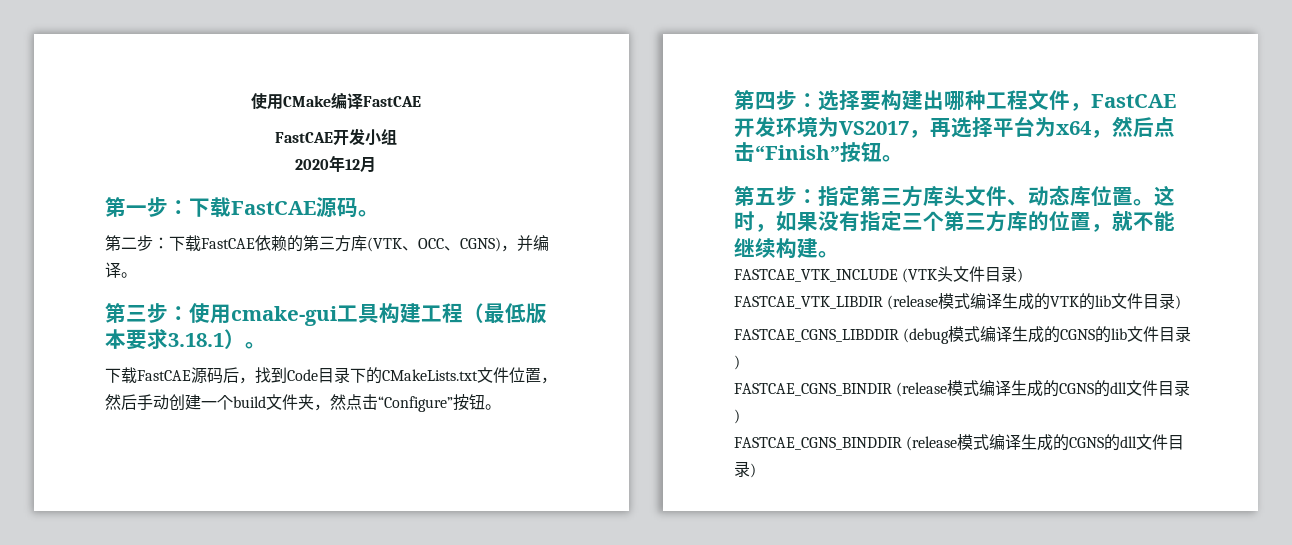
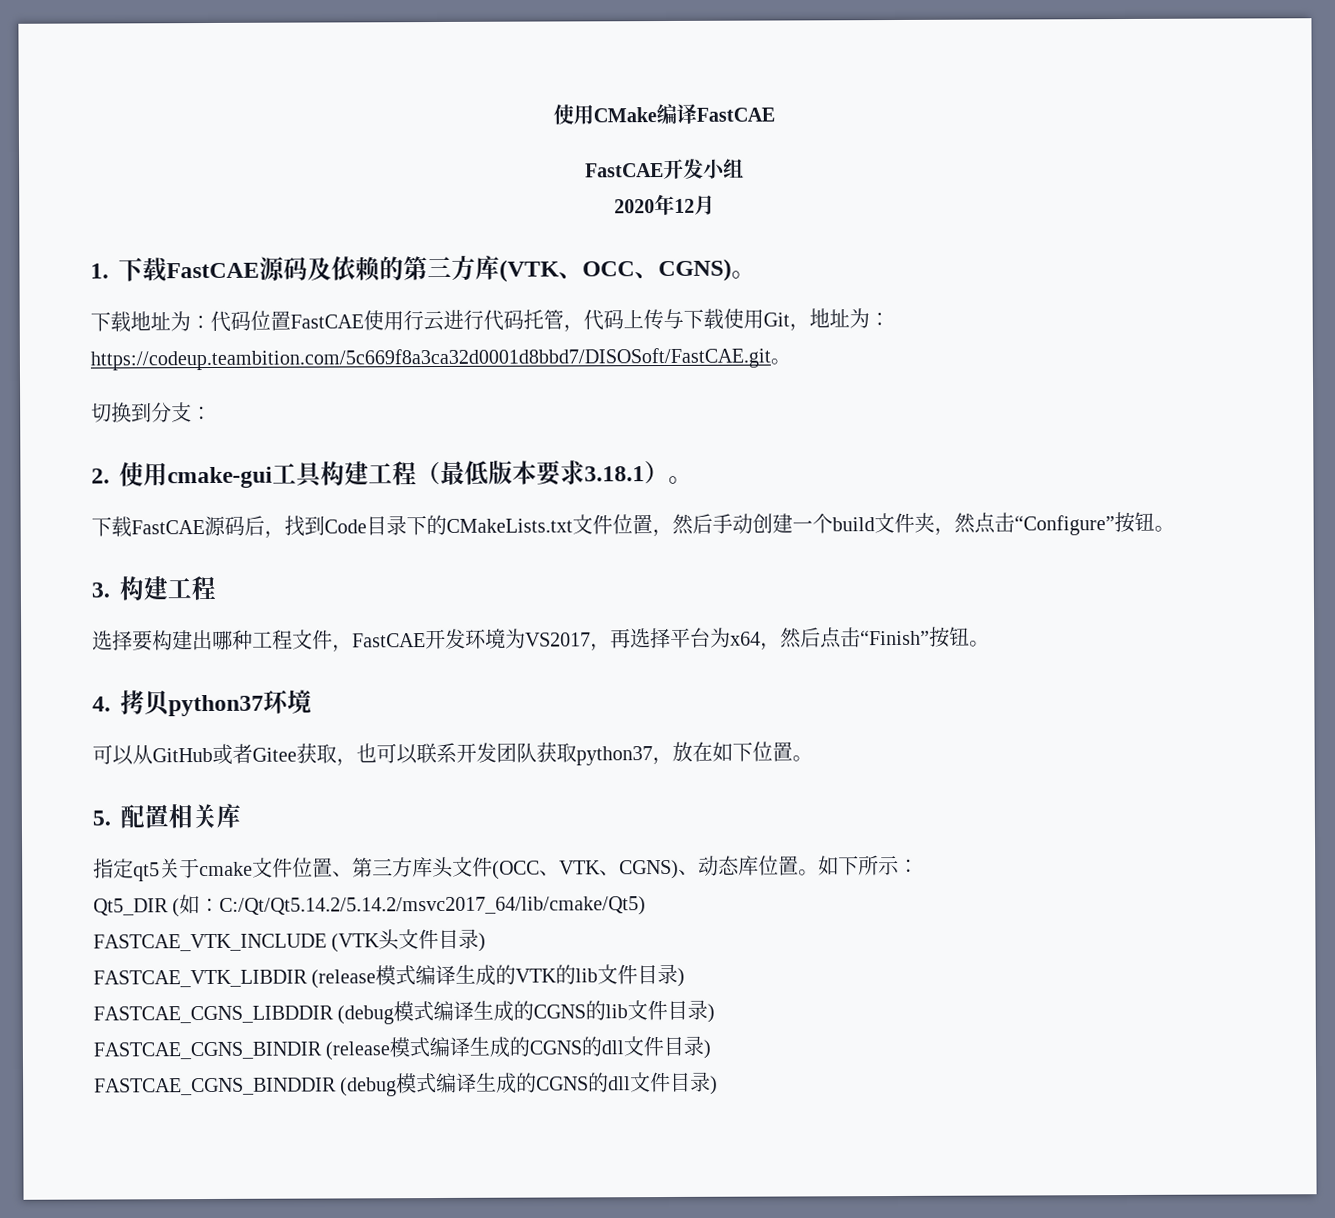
- 第一步：下载FastCAE源码。
- 第二步：下载FastCAE依赖的第三方库(VTK、OCC、CGNS)，并编译。
- 第三步：使用cmake-gui工具构建工程（最低版本要求3.18.1）。
+ 1.下载FastCAE源码及依赖的第三方库(VTK、OCC、CGNS)。
+ 下载地址为：代码位置FastCAE使用行云进行代码托管，代码上传与下载使用Git，地址为：https://codeup.teambition.com/5c669f8a3ca32d0001d8bbd7/DISOSoft/FastCAE.git。
+ 切换到分支：
+ 2.使用cmake-gui工具构建工程（最低版本要求3.18.1）。
- 第四步：选择要构建出哪种工程文件，FastCAE开发环境为VS2017，再选择平台为x64，然后点击“Finish”按钮。
+ 3.构建工程
+ 选择要构建出哪种工程文件，FastCAE开发环境为VS2017，再选择平台为x64，然后点击“Finish”按钮。
- 第五步：指定第三方库头文件、动态库位置。这时，如果没有指定三个第三方库的位置，就不能继续构建。
+ 4.拷贝python37环境
+ 可以从GitHub或者Gitee获取，也可以联系开发团队获取python37，放在如下位置。
+ 5.配置相关库
+ 指定qt5关于cmake文件位置、第三方库头文件(OCC、VTK、CGNS)、动态库位置。如下所示：
+ Qt5_DIR (如：C:/Qt/Qt5.14.2/5.14.2/msvc2017_64/lib/cmake/Qt5)
- FASTCAE_CGNS_BINDDIR (release模式编译生成的CGNS的dll文件目录)
+ FASTCAE_CGNS_BINDDIR (debug模式编译生成的CGNS的dll文件目录)

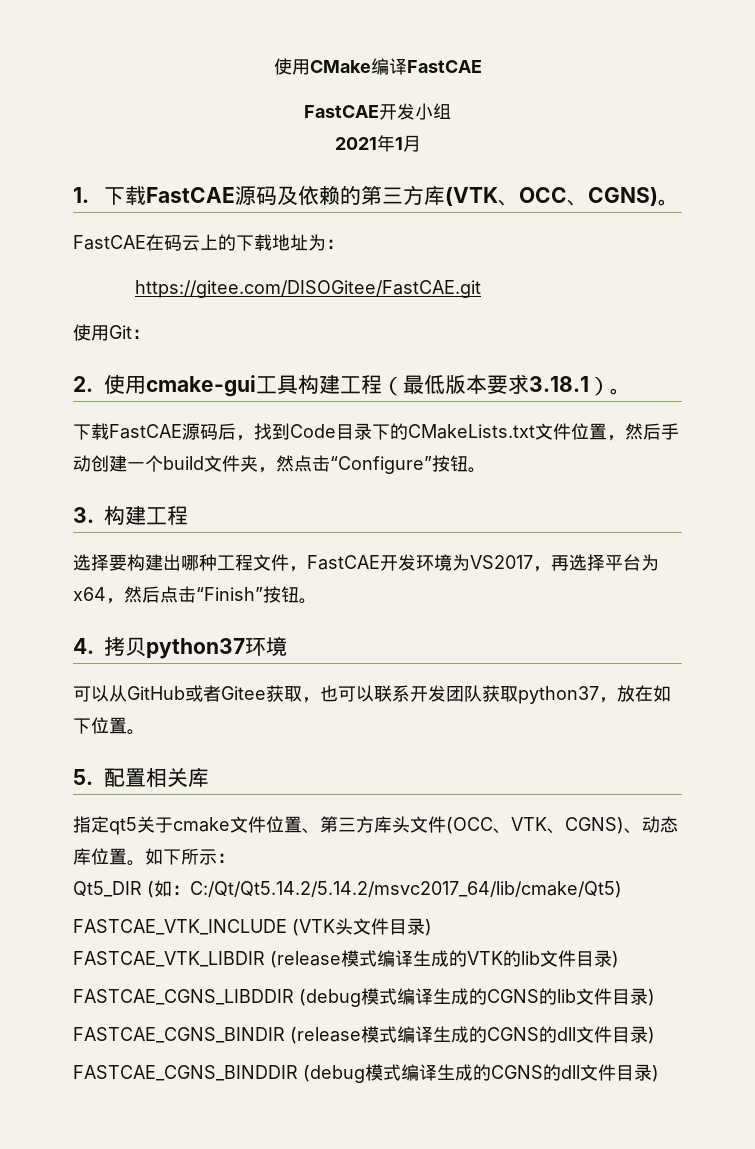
- 2020年12月
+ 2021年1月
- 下载地址为：代码位置FastCAE使用行云进行代码托管，代码上传与下载使用Git，地址为：https://codeup.teambition.com/5c669f8a3ca32d0001d8bbd7/DISOSoft/FastCAE.git。
- 切换到分支：
+ FastCAE在码云上的下载地址为：
+ https://gitee.com/DISOGitee/FastCAE.git
+ 使用Git：

